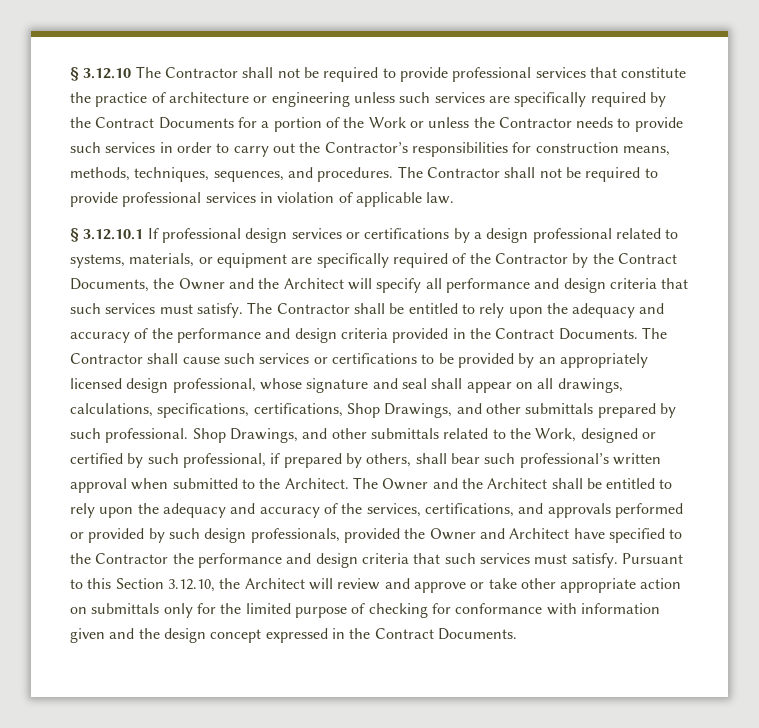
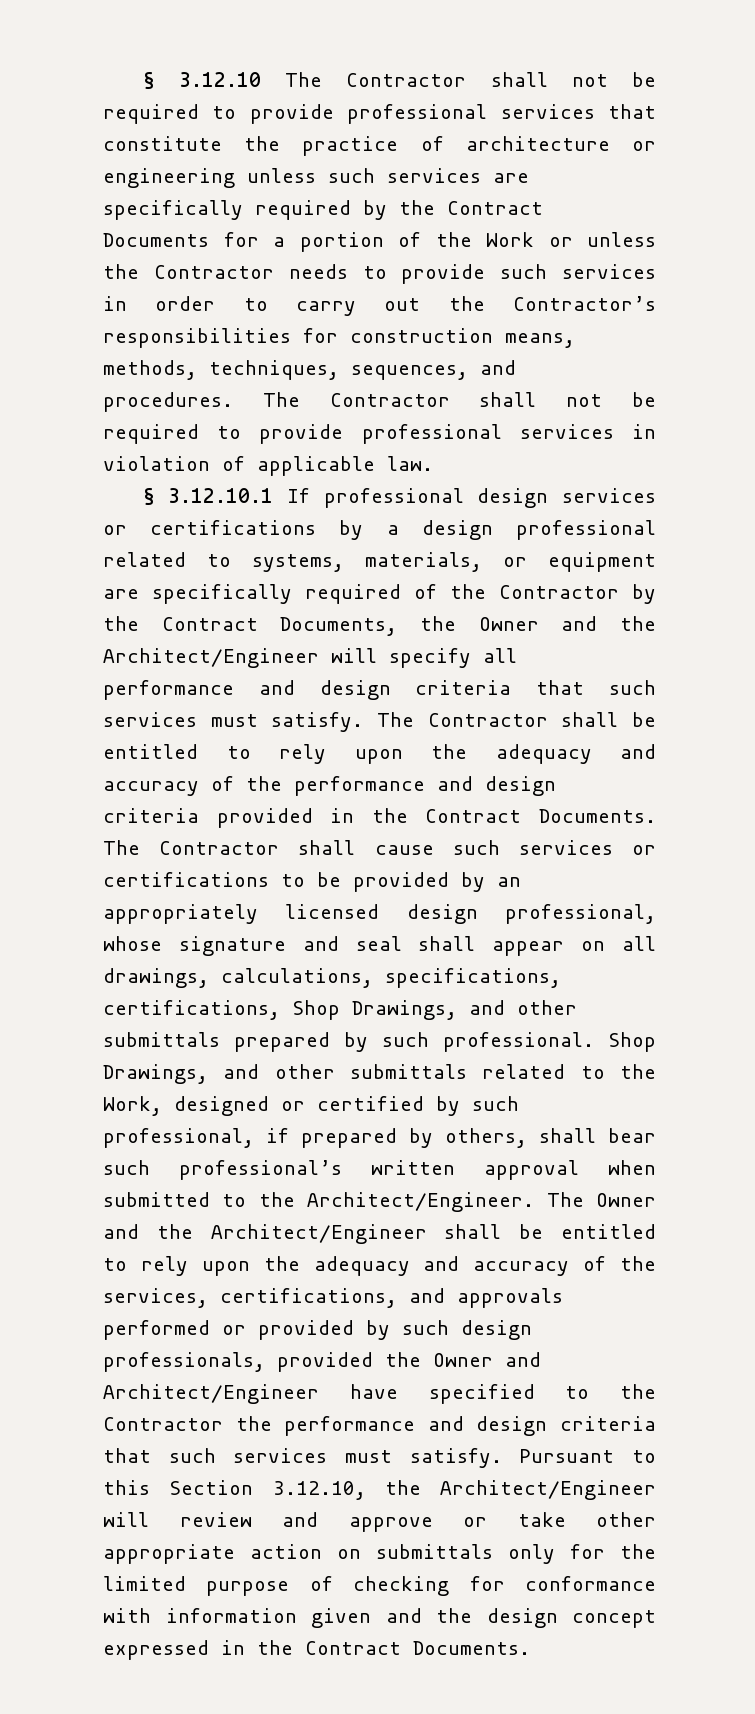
- § 3.12.10.1 If professional design services or certifications by a design professional related to systems, materials, or equipment are specifically required of the Contractor by the Contract Documents, the Owner and the Architect will specify all performance and design criteria that such services must satisfy.
+ § 3.12.10.1 If professional design services or certifications by a design professional related to systems, materials, or equipment are specifically required of the Contractor by the Contract Documents, the Owner and the Architect/Engineer will specify all performance and design criteria that such services must satisfy.
- Shop Drawings, and other submittals related to the Work, designed or certified by such professional, if prepared by others, shall bear such professional’s written approval when submitted to the Architect.
+ Shop Drawings, and other submittals related to the Work, designed or certified by such professional, if prepared by others, shall bear such professional’s written approval when submitted to the Architect/Engineer.
- The Owner and the Architect shall be entitled to rely upon the adequacy and accuracy of the services, certifications, and approvals performed or provided by such design professionals, provided the Owner and Architect have specified to the Contractor the performance and design criteria that such services must satisfy.
+ The Owner and the Architect/Engineer shall be entitled to rely upon the adequacy and accuracy of the services, certifications, and approvals performed or provided by such design professionals, provided the Owner and Architect/Engineer have specified to the Contractor the performance and design criteria that such services must satisfy.
- Pursuant to this Section 3.12.10, the Architect will review and approve or take other appropriate action on submittals only for the limited purpose of checking for conformance with information given and the design concept expressed in the Contract Documents.
+ Pursuant to this Section 3.12.10, the Architect/Engineer will review and approve or take other appropriate action on submittals only for the limited purpose of checking for conformance with information given and the design concept expressed in the Contract Documents.

